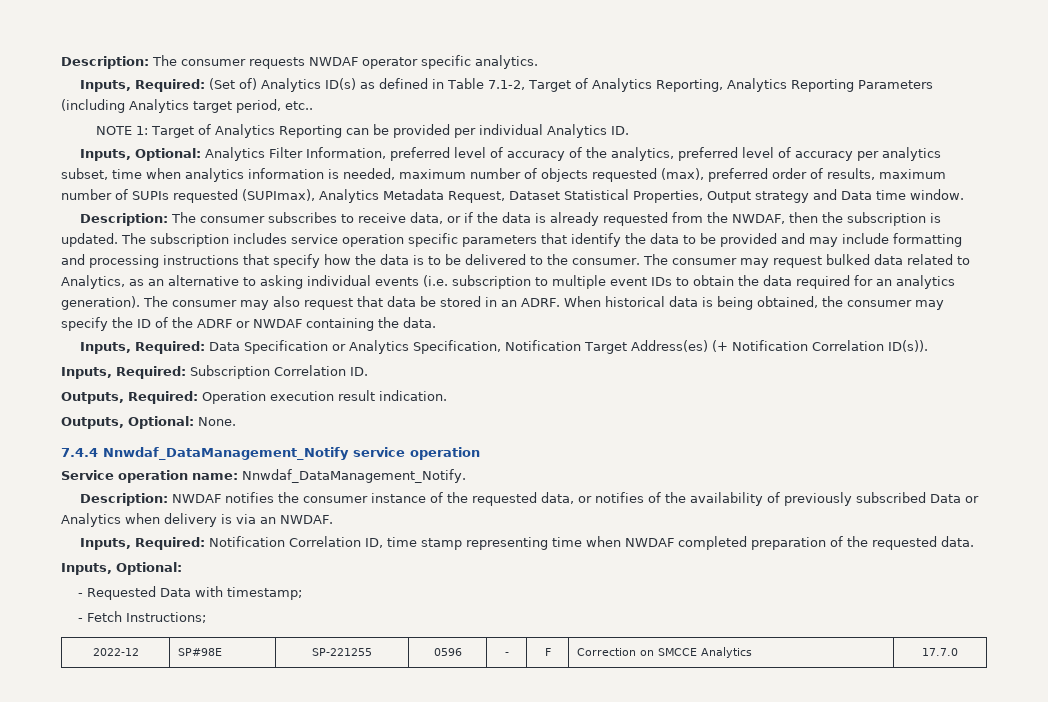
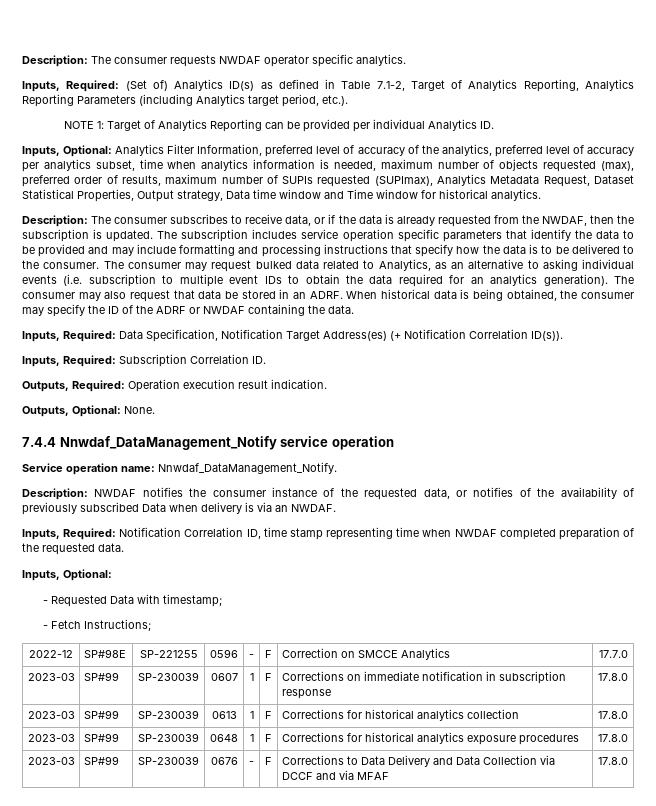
- Inputs, Required: (Set of) Analytics ID(s) as defined in Table 7.1-2, Target of Analytics Reporting, Analytics Reporting Parameters (including Analytics target period, etc..
+ Inputs, Required: (Set of) Analytics ID(s) as defined in Table 7.1-2, Target of Analytics Reporting, Analytics Reporting Parameters (including Analytics target period, etc.).
- Inputs, Optional: Analytics Filter Information, preferred level of accuracy of the analytics, preferred level of accuracy per analytics subset, time when analytics information is needed, maximum number of objects requested (max), preferred order of results, maximum number of SUPIs requested (SUPImax), Analytics Metadata Request, Dataset Statistical Properties, Output strategy and Data time window.
+ Inputs, Optional: Analytics Filter Information, preferred level of accuracy of the analytics, preferred level of accuracy per analytics subset, time when analytics information is needed, maximum number of objects requested (max), preferred order of results, maximum number of SUPIs requested (SUPImax), Analytics Metadata Request, Dataset Statistical Properties, Output strategy, Data time window and Time window for historical analytics.
- Inputs, Required: Data Specification or Analytics Specification, Notification Target Address(es) (+ Notification Correlation ID(s)).
+ Inputs, Required: Data Specification, Notification Target Address(es) (+ Notification Correlation ID(s)).
- Description: NWDAF notifies the consumer instance of the requested data, or notifies of the availability of previously subscribed Data or Analytics when delivery is via an NWDAF.
+ Description: NWDAF notifies the consumer instance of the requested data, or notifies of the availability of previously subscribed Data when delivery is via an NWDAF.
+ 2023-03 | SP#99 | SP-230039 | 0607 | 1 | F | Corrections on immediate notification in subscription response | 17.8.0
+ 2023-03 | SP#99 | SP-230039 | 0613 | 1 | F | Corrections for historical analytics collection | 17.8.0
+ 2023-03 | SP#99 | SP-230039 | 0648 | 1 | F | Corrections for historical analytics exposure procedures | 17.8.0
+ 2023-03 | SP#99 | SP-230039 | 0676 | - | F | Corrections to Data Delivery and Data Collection via DCCF and via MFAF | 17.8.0

